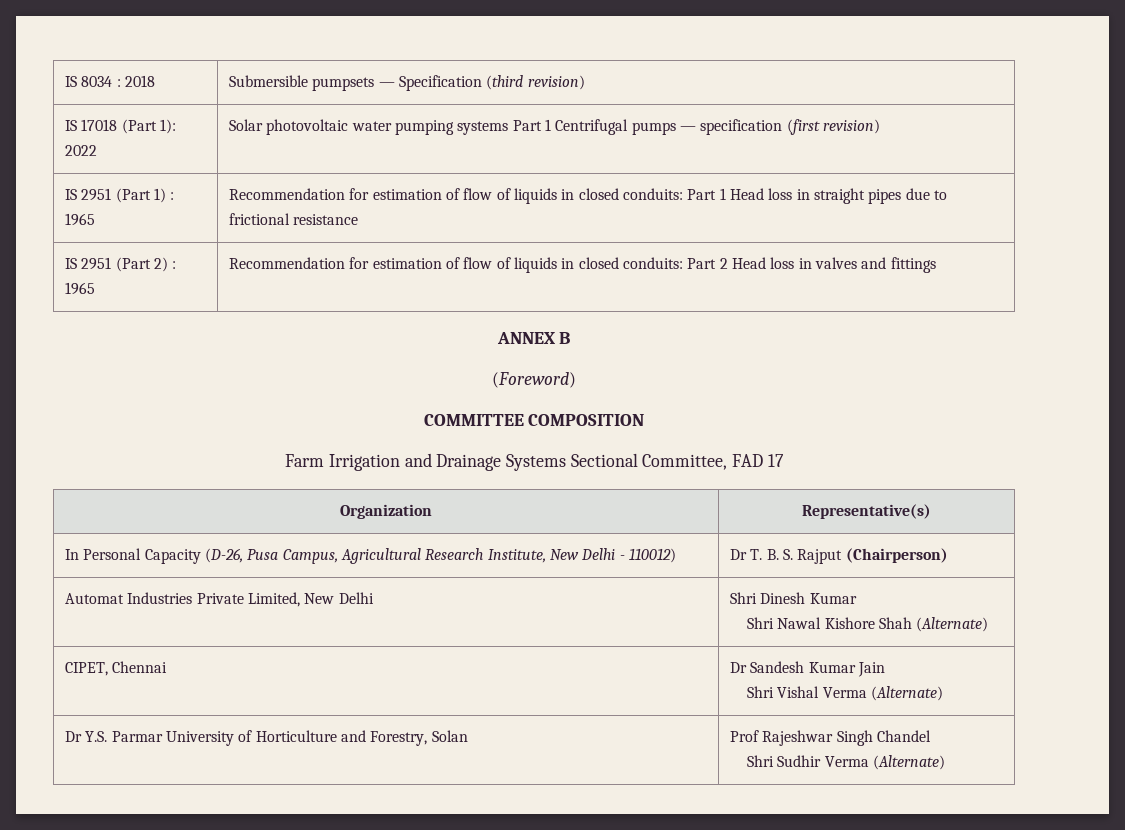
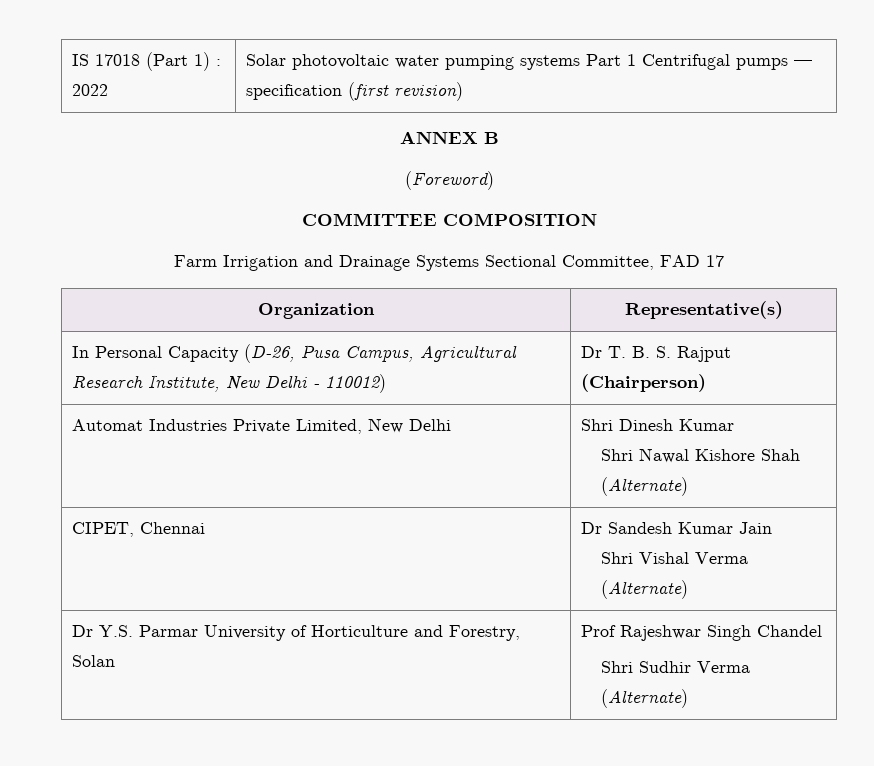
- IS 8034 : 2018 | Submersible pumpsets — Specification (third revision)
- IS 17018 (Part 1): 2022 | Solar photovoltaic water pumping systems Part 1 Centrifugal pumps — specification (first revision)
+ IS 17018 (Part 1) : 2022 | Solar photovoltaic water pumping systems Part 1 Centrifugal pumps — specification (first revision)
- IS 2951 (Part 1) : 1965 | Recommendation for estimation of flow of liquids in closed conduits: Part 1 Head loss in straight pipes due to frictional resistance
- IS 2951 (Part 2) : 1965 | Recommendation for estimation of flow of liquids in closed conduits: Part 2 Head loss in valves and fittings

